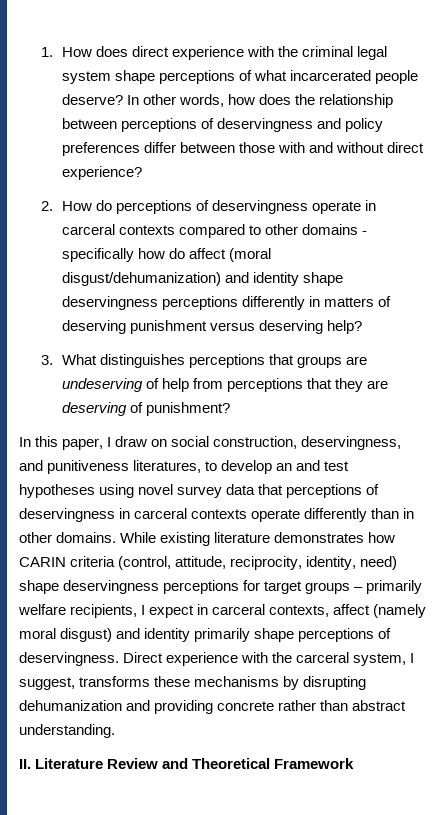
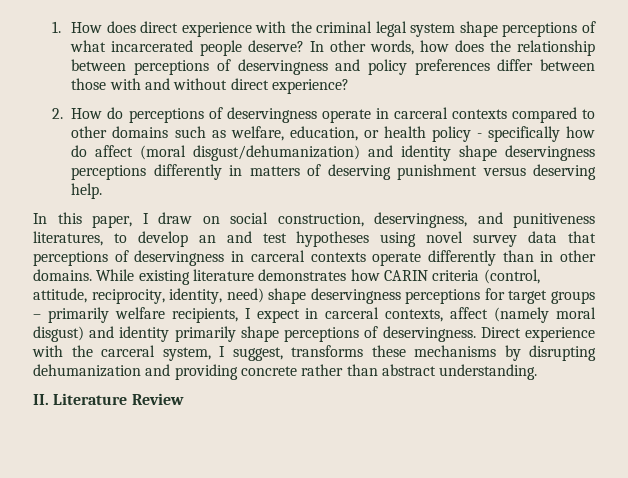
- 2. How do perceptions of deservingness operate in carceral contexts compared to other domains - specifically how do affect (moral disgust/dehumanization) and identity shape deservingness perceptions differently in matters of deserving punishment versus deserving help?
- 3. What distinguishes perceptions that groups are undeserving of help from perceptions that they are deserving of punishment?
+ 2. How do perceptions of deservingness operate in carceral contexts compared to other domains such as welfare, education, or health policy - specifically how do affect (moral disgust/dehumanization) and identity shape deservingness perceptions differently in matters of deserving punishment versus deserving help.
- II. Literature Review and Theoretical Framework
+ II. Literature Review

